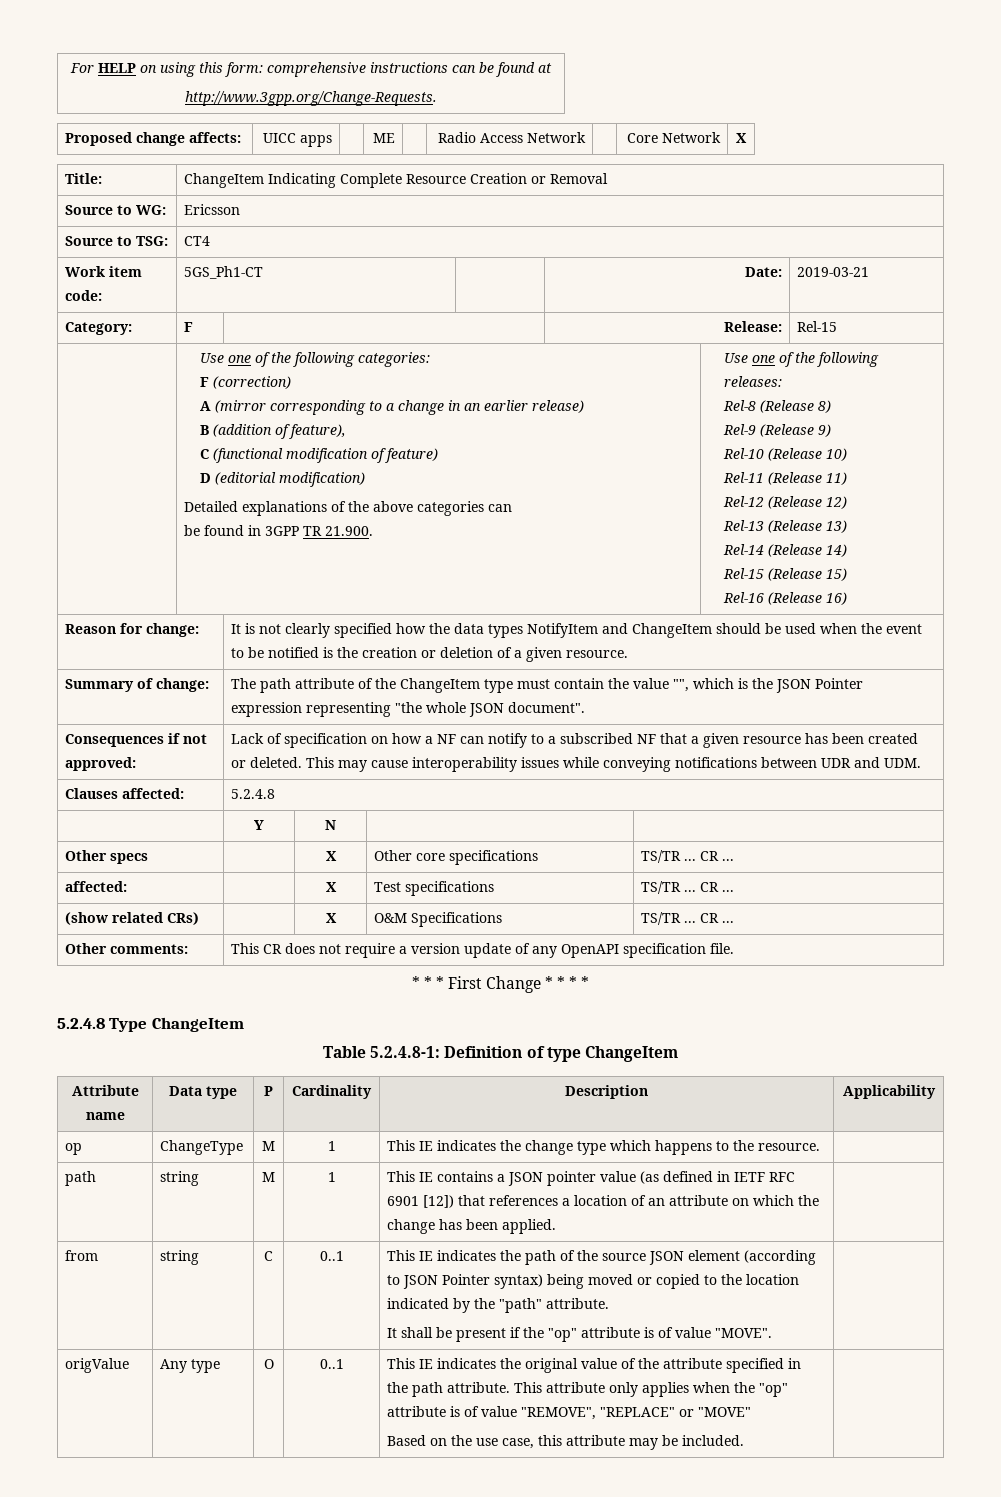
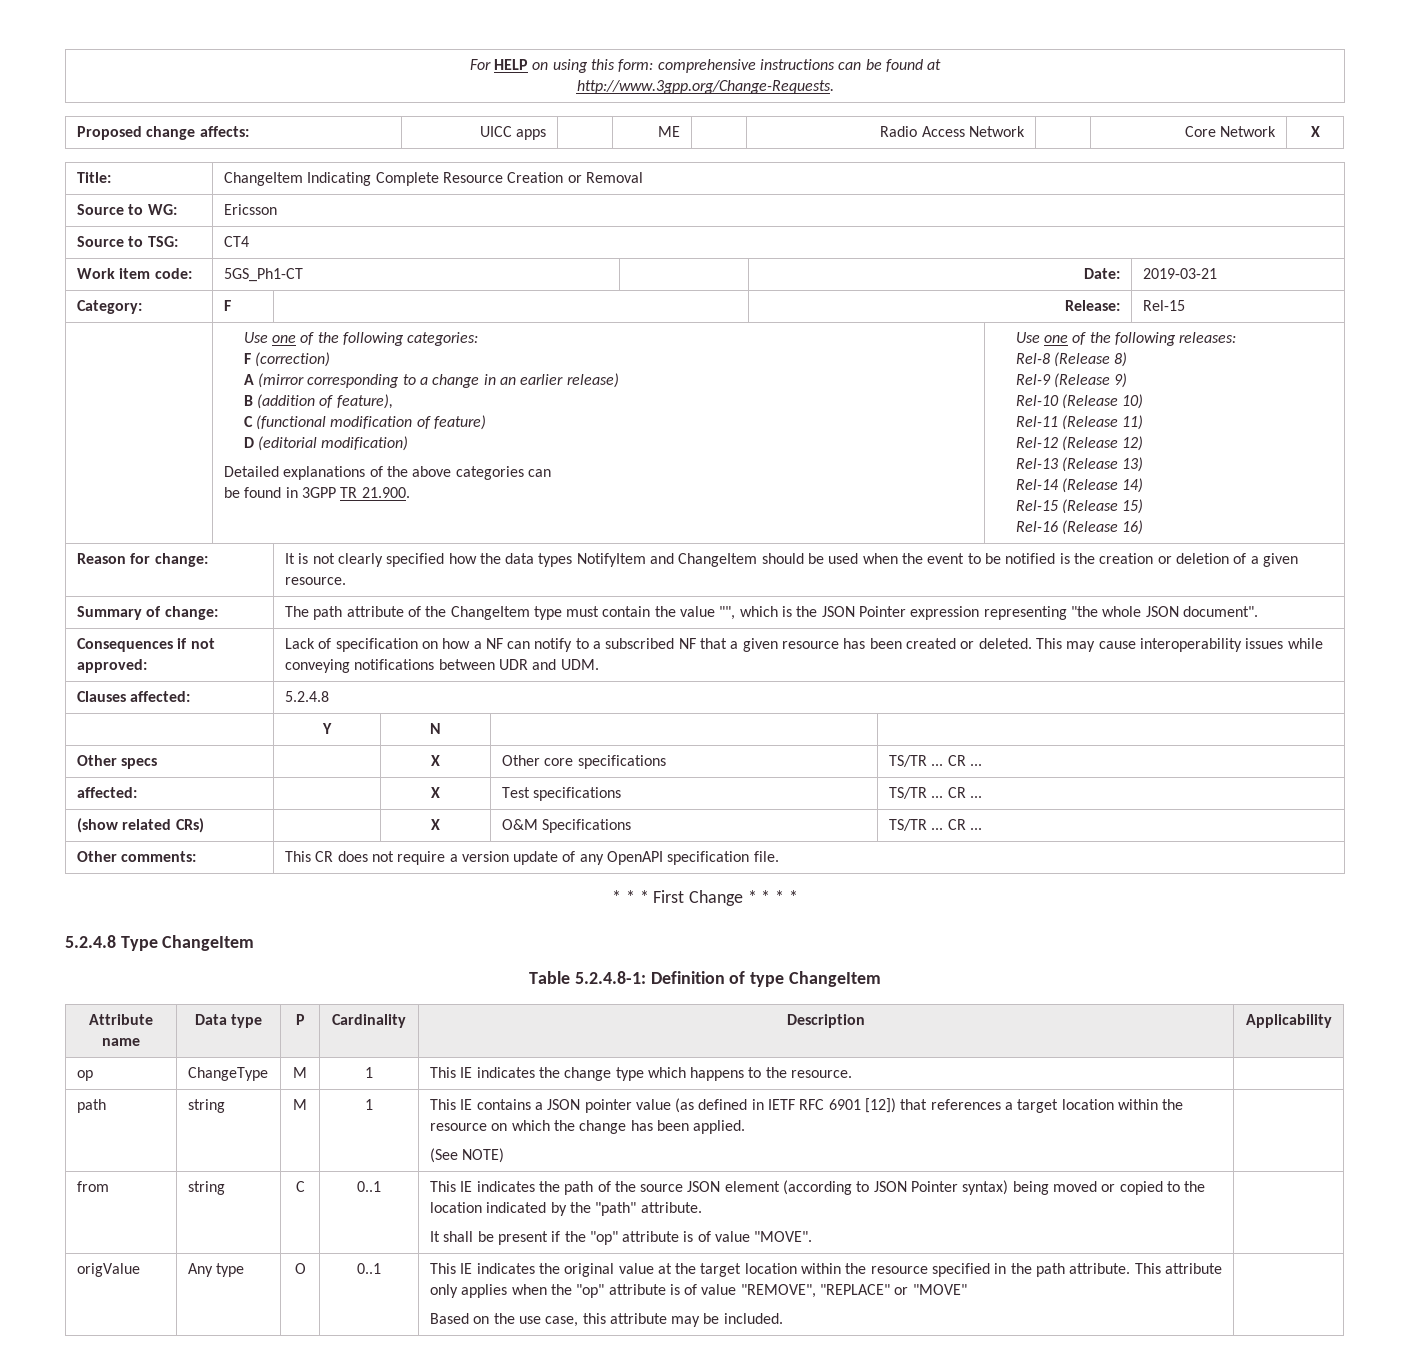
- path | string | M | 1 | This IE contains a JSON pointer value (as defined in IETF RFC 6901 [12]) that references a location of an attribute on which the change has been applied. |
+ path | string | M | 1 | This IE contains a JSON pointer value (as defined in IETF RFC 6901 [12]) that references a target location within the resource on which the change has been applied.
+ (See NOTE) |
- This IE indicates the original value of the attribute specified in the path attribute.
+ This IE indicates the original value at the target location within the resource specified in the path attribute.

